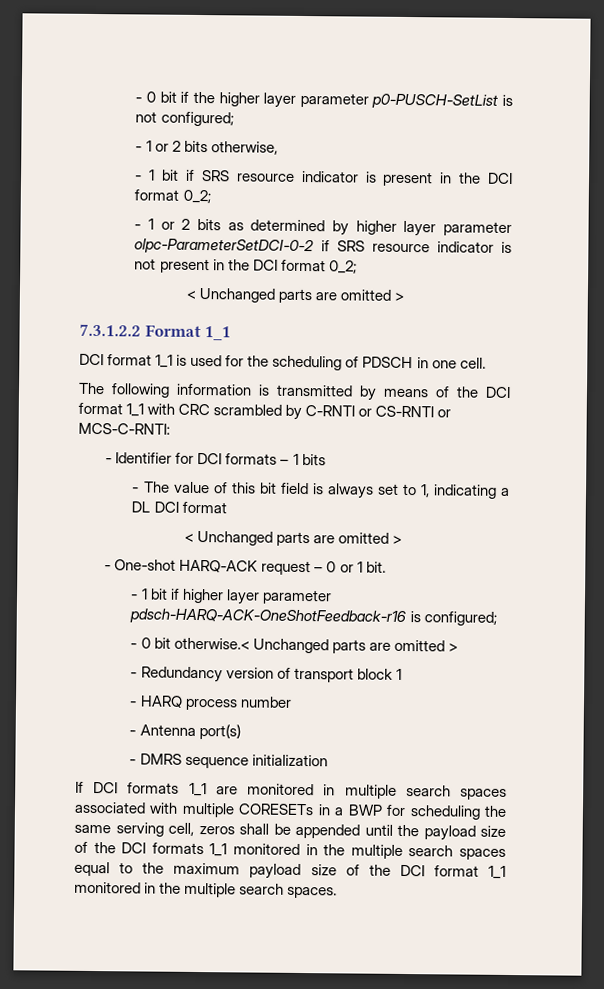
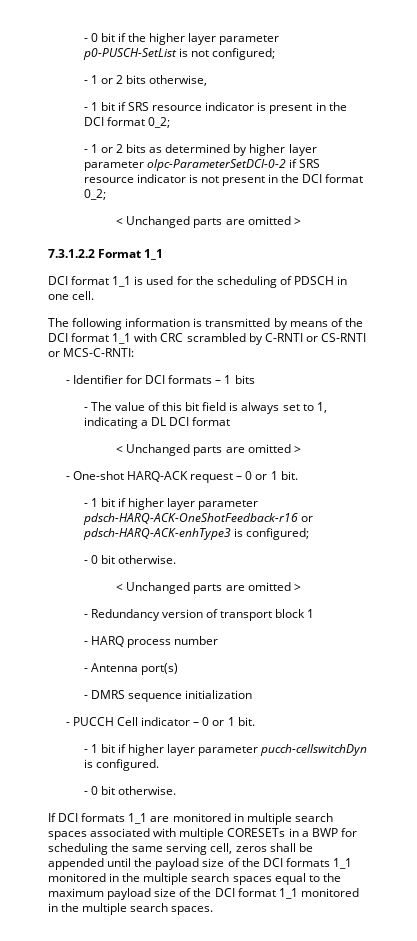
- - 1 bit if higher layer parameter pdsch-HARQ-ACK-OneShotFeedback-r16 is configured;
- - 0 bit otherwise.< Unchanged parts are omitted >
+ - 1 bit if higher layer parameter pdsch-HARQ-ACK-OneShotFeedback-r16 or pdsch-HARQ-ACK-enhType3 is configured;
+ - 0 bit otherwise.
+ < Unchanged parts are omitted >
+ - PUCCH Cell indicator – 0 or 1 bit.
+ - 1 bit if higher layer parameter pucch-cellswitchDyn is configured.
+ - 0 bit otherwise.

